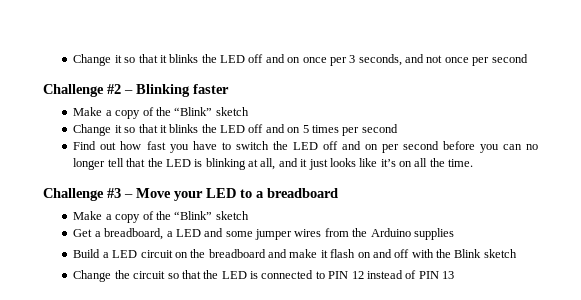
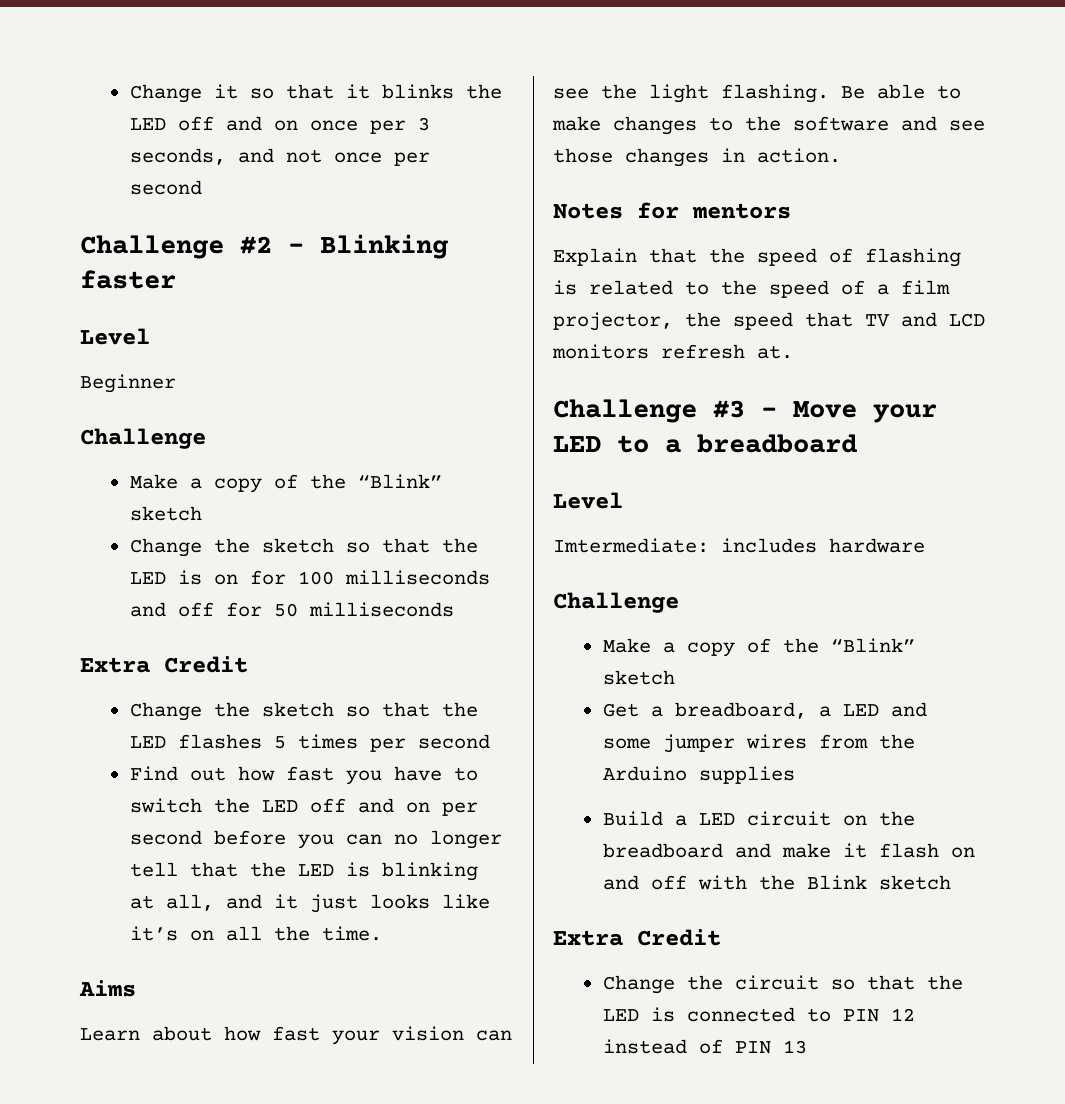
  Challenge #2 – Blinking faster
+ Level
+ Beginner
+ Challenge
- Change it so that it blinks the LED off and on 5 times per second
+ Change the sketch so that the LED is on for 100 milliseconds and off for 50 milliseconds
+ Extra Credit
+ Change the sketch so that the LED flashes 5 times per second
+ Aims
+ Learn about how fast your vision can see the light flashing. Be able to make changes to the software and see those changes in action.
+ Notes for mentors
+ Explain that the speed of flashing is related to the speed of a film projector, the speed that TV and LCD monitors refresh at.
  Challenge #3 – Move your LED to a breadboard
+ Level
+ Imtermediate: includes hardware
+ Challenge
  Build a LED circuit on the breadboard and make it flash on and off with the Blink sketch
+ Extra Credit

